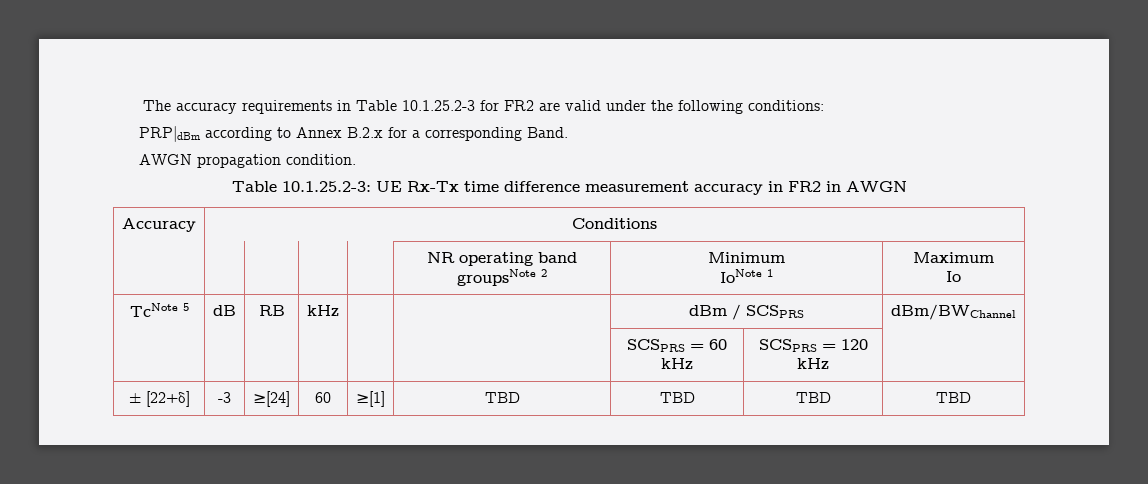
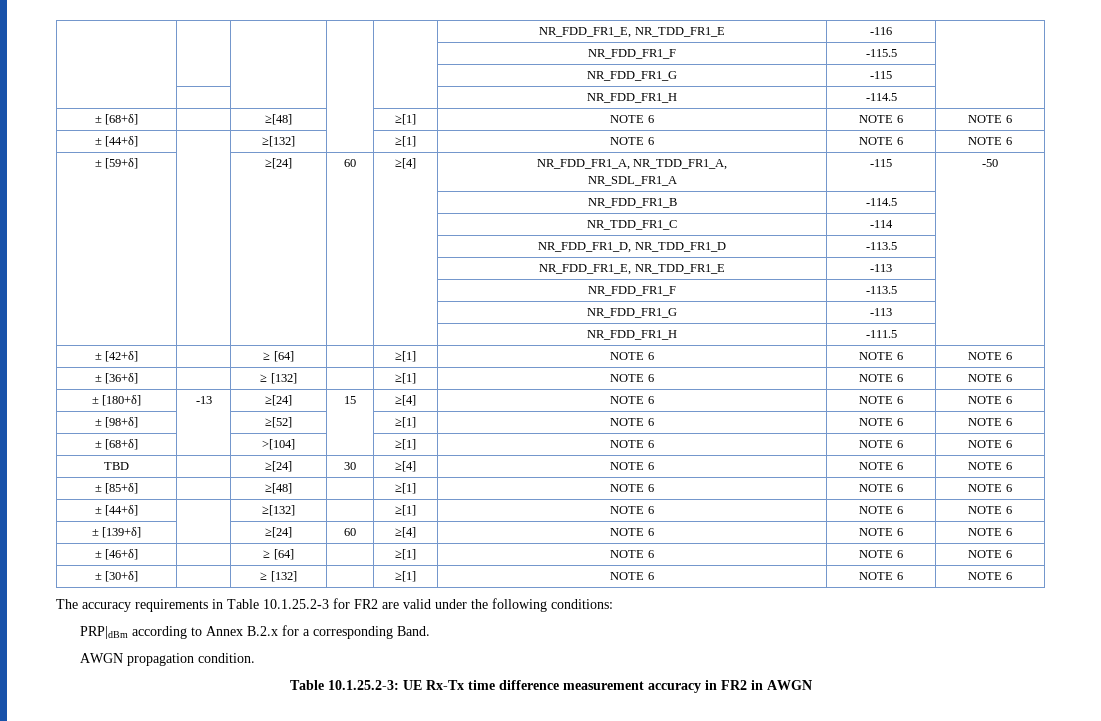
+ | | | | | NR_FDD_FR1_E, NR_TDD_FR1_E | -116 |
+ | | | | | NR_FDD_FR1_F | -115.5 |
+ | | | | | NR_FDD_FR1_G | -115 |
+ | | | | | NR_FDD_FR1_H | -114.5 |
+ ± [68+δ] | | ≥[48] | | ≥[1] | NOTE 6 | NOTE 6 | NOTE 6
+ ± [44+δ] | | ≥[132] | | ≥[1] | NOTE 6 | NOTE 6 | NOTE 6
+ ± [59+δ] | | ≥[24] | 60 | ≥[4] | NR_FDD_FR1_A, NR_TDD_FR1_A,
+ NR_SDL_FR1_A | -115 | -50
+ | | | | | NR_FDD_FR1_B | -114.5 |
+ | | | | | NR_TDD_FR1_C | -114 |
+ | | | | | NR_FDD_FR1_D, NR_TDD_FR1_D | -113.5 |
+ | | | | | NR_FDD_FR1_E, NR_TDD_FR1_E | -113 |
+ | | | | | NR_FDD_FR1_F | -113.5 |
+ | | | | | NR_FDD_FR1_G | -113 |
+ | | | | | NR_FDD_FR1_H | -111.5 |
+ ± [42+δ] | | ≥ [64] | | ≥[1] | NOTE 6 | NOTE 6 | NOTE 6
+ ± [36+δ] | | ≥ [132] | | ≥[1] | NOTE 6 | NOTE 6 | NOTE 6
+ ± [180+δ] | -13 | ≥[24] | 15 | ≥[4] | NOTE 6 | NOTE 6 | NOTE 6
+ ± [98+δ] | | ≥[52] | | ≥[1] | NOTE 6 | NOTE 6 | NOTE 6
+ ± [68+δ] | | >[104] | | ≥[1] | NOTE 6 | NOTE 6 | NOTE 6
+ TBD | | ≥[24] | 30 | ≥[4] | NOTE 6 | NOTE 6 | NOTE 6
+ ± [85+δ] | | ≥[48] | | ≥[1] | NOTE 6 | NOTE 6 | NOTE 6
+ ± [44+δ] | | ≥[132] | | ≥[1] | NOTE 6 | NOTE 6 | NOTE 6
+ ± [139+δ] | | ≥[24] | 60 | ≥[4] | NOTE 6 | NOTE 6 | NOTE 6
+ ± [46+δ] | | ≥ [64] | | ≥[1] | NOTE 6 | NOTE 6 | NOTE 6
+ ± [30+δ] | | ≥ [132] | | ≥[1] | NOTE 6 | NOTE 6 | NOTE 6
- Accuracy | Conditions
- | | | | | NR operating band groupsNote 2 | Minimum
- IoNote 1 | Maximum
- Io
- TcNote 5 | dB | RB | kHz | | | dBm / SCSPRS | dBm/BWChannel
- | | | | | | SCSPRS = 60 kHz | SCSPRS = 120 kHz |
- ± [22+δ] | -3 | ≥[24] | 60 | ≥[1] | TBD | TBD | TBD | TBD

